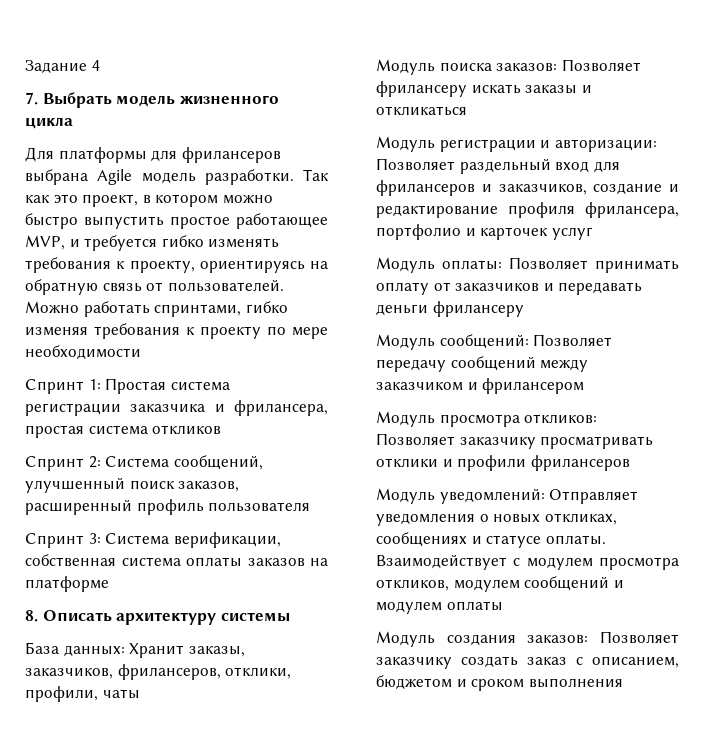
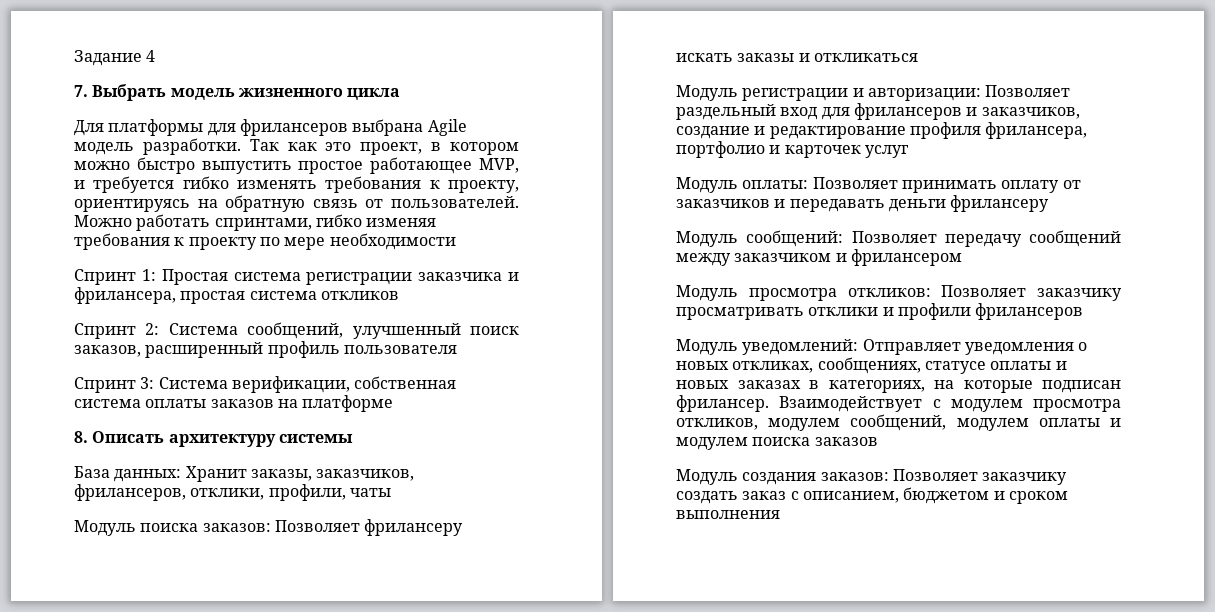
- Модуль уведомлений: Отправляет уведомления о новых откликах, сообщениях и статусе оплаты.
+ Модуль уведомлений: Отправляет уведомления о новых откликах, сообщениях, статусе оплаты и новых заказах в категориях, на которые подписан фрилансер.
- Взаимодействует с модулем просмотра откликов, модулем сообщений и модулем оплаты
+ Взаимодействует с модулем просмотра откликов, модулем сообщений, модулем оплаты и модулем поиска заказов

